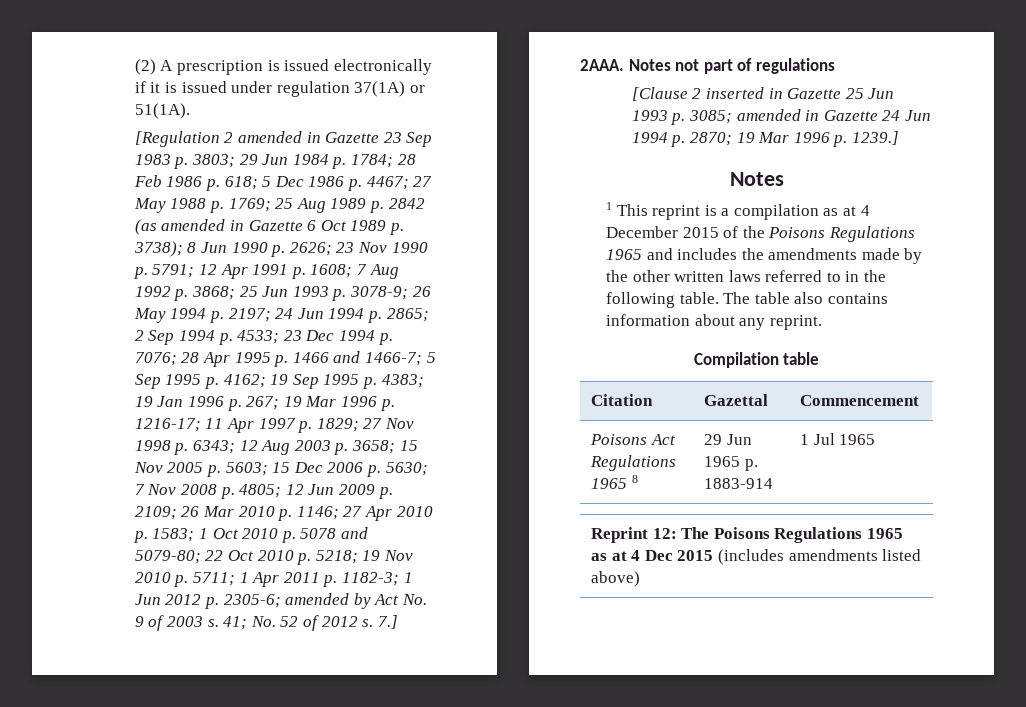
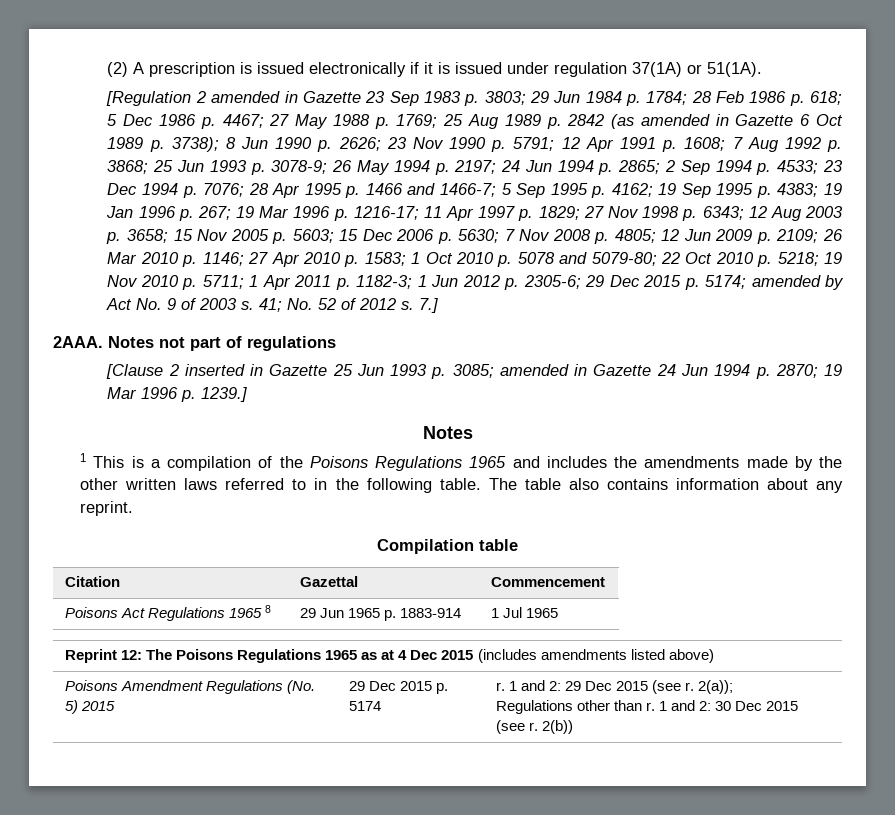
+ 29 Dec 2015 p. 5174;
- 1 This reprint is a compilation as at 4 December 2015 of the Poisons Regulations 1965 and includes the amendments made by the other written laws referred to in the following table.
+ 1 This is a compilation of the Poisons Regulations 1965 and includes the amendments made by the other written laws referred to in the following table.
+ Poisons Amendment Regulations (No. 5) 2015 | 29 Dec 2015 p. 5174 | r. 1 and 2: 29 Dec 2015 (see r. 2(a));
+ Regulations other than r. 1 and 2: 30 Dec 2015 (see r. 2(b))

